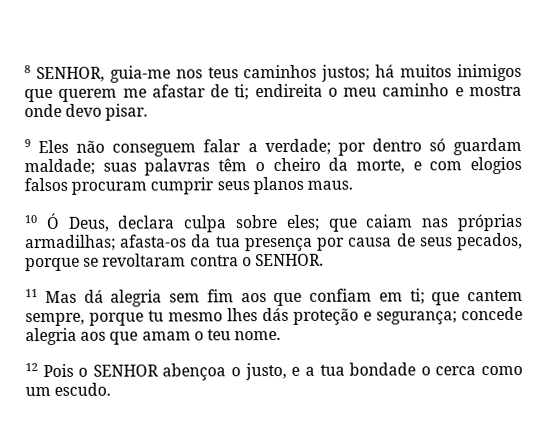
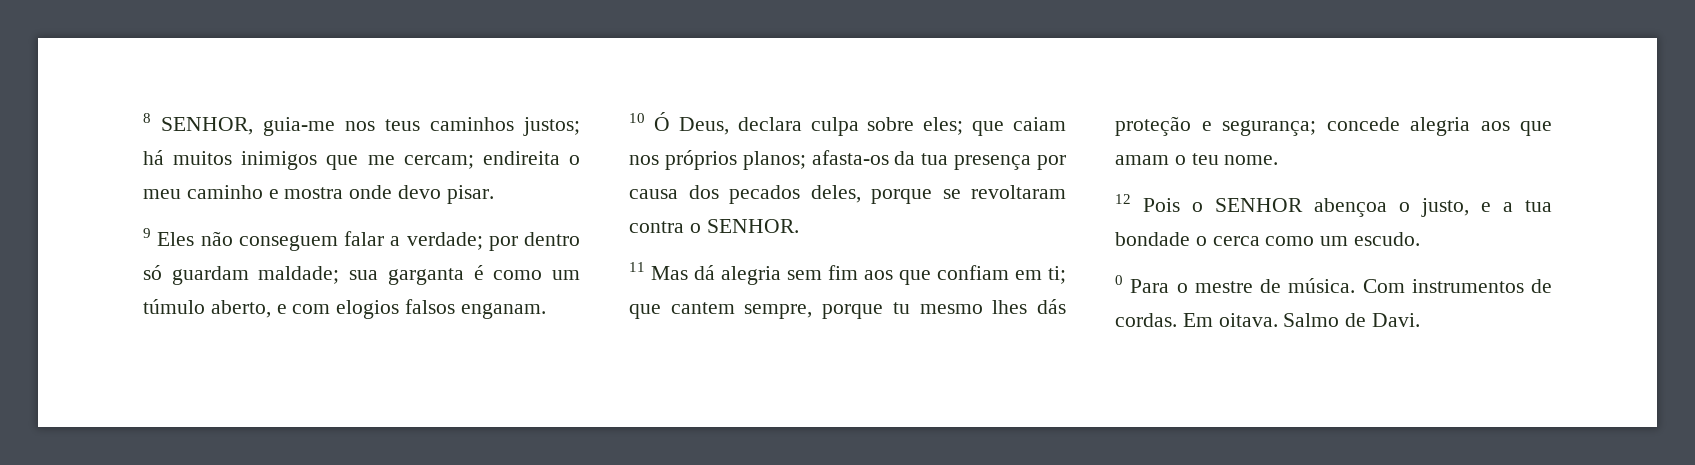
- 8 SENHOR, guia-me nos teus caminhos justos; há muitos inimigos que querem me afastar de ti; endireita o meu caminho e mostra onde devo pisar.
+ 8 SENHOR, guia-me nos teus caminhos justos; há muitos inimigos que me cercam; endireita o meu caminho e mostra onde devo pisar.
- 9 Eles não conseguem falar a verdade; por dentro só guardam maldade; suas palavras têm o cheiro da morte, e com elogios falsos procuram cumprir seus planos maus.
+ 9 Eles não conseguem falar a verdade; por dentro só guardam maldade; sua garganta é como um túmulo aberto, e com elogios falsos enganam.
- 10 Ó Deus, declara culpa sobre eles; que caiam nas próprias armadilhas; afasta-os da tua presença por causa de seus pecados, porque se revoltaram contra o SENHOR.
+ 10 Ó Deus, declara culpa sobre eles; que caiam nos próprios planos; afasta-os da tua presença por causa dos pecados deles, porque se revoltaram contra o SENHOR.
+ 0 Para o mestre de música. Com instrumentos de cordas. Em oitava. Salmo de Davi.

